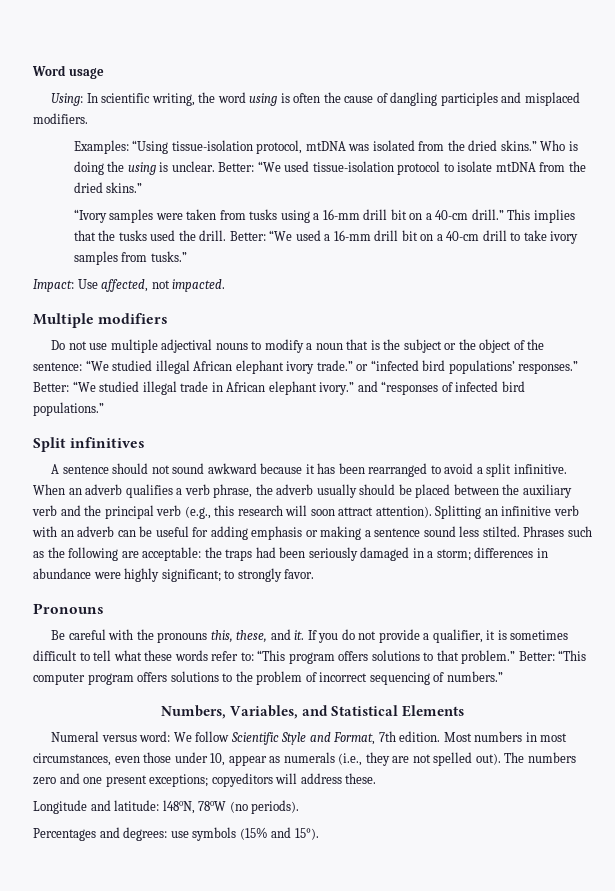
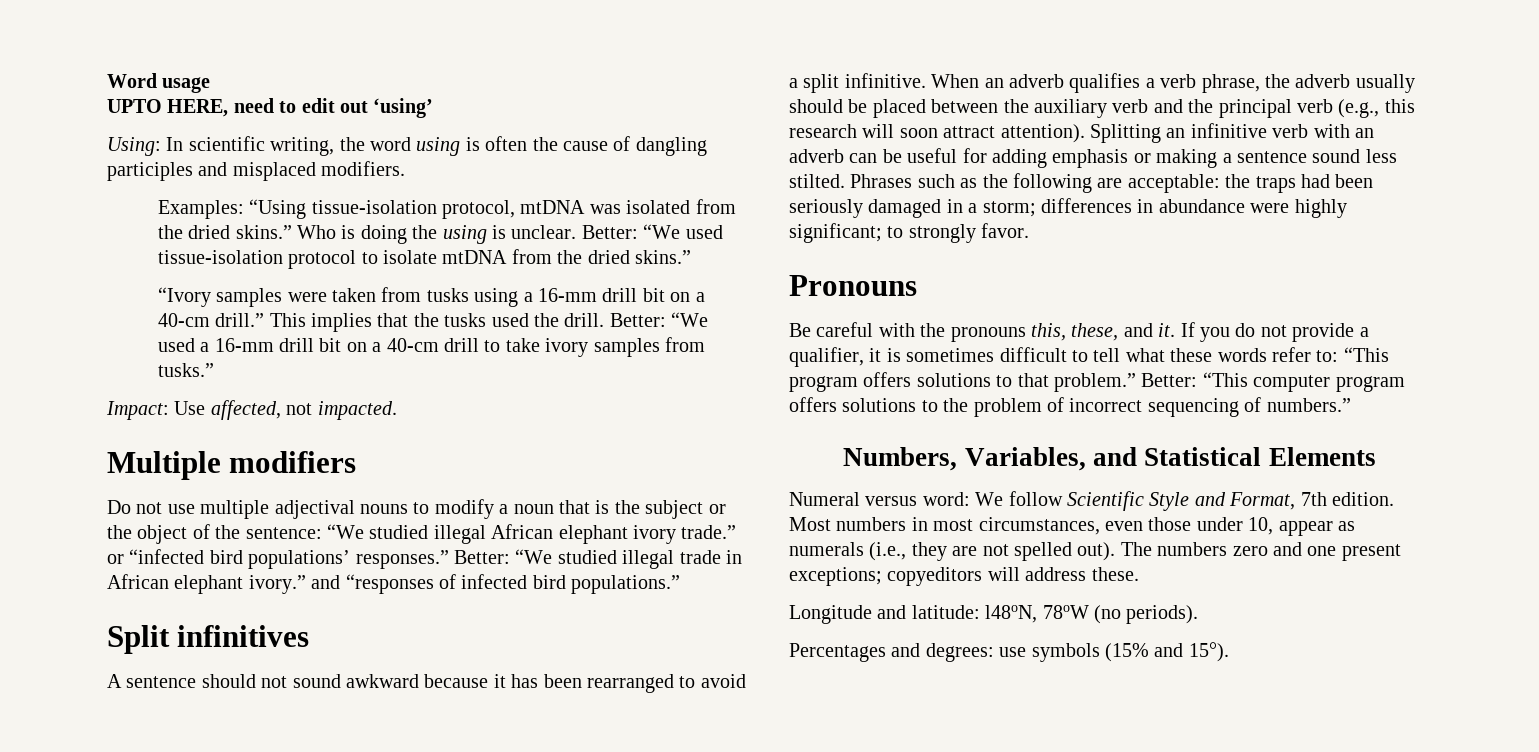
+ UPTO HERE, need to edit out ‘using’

